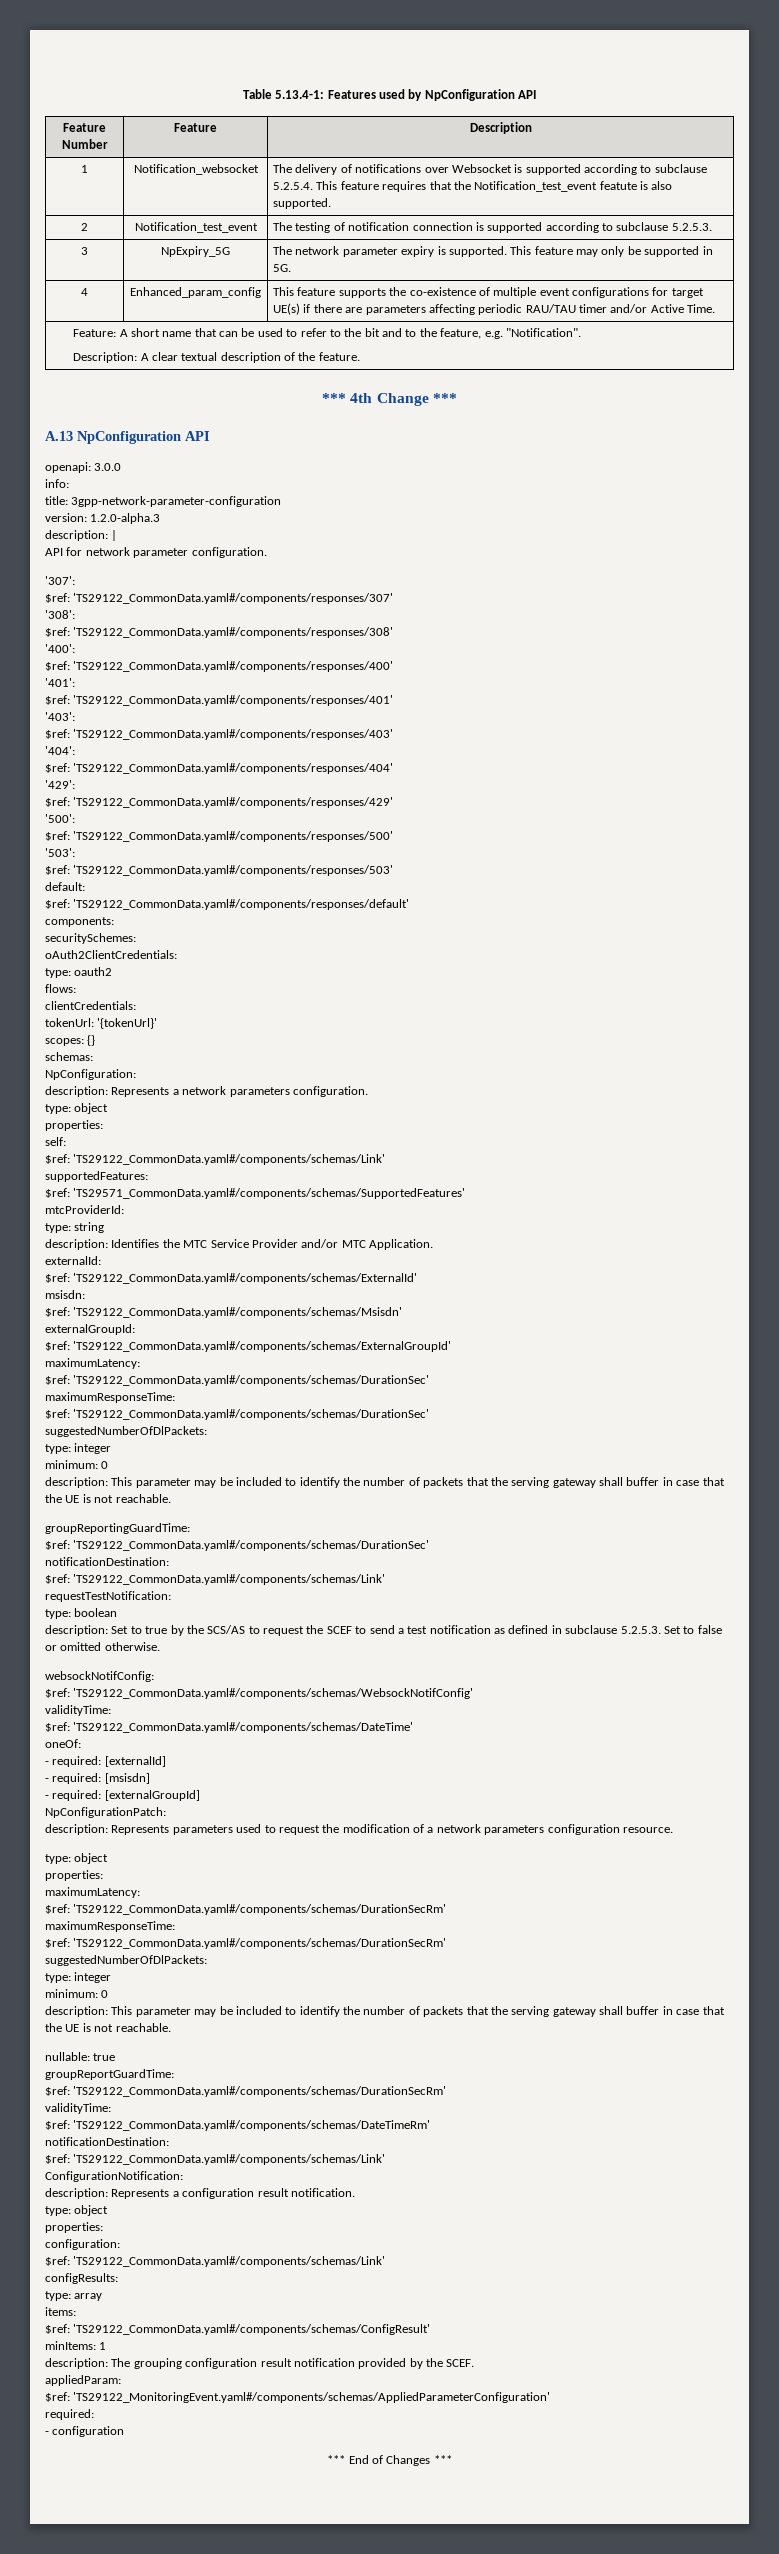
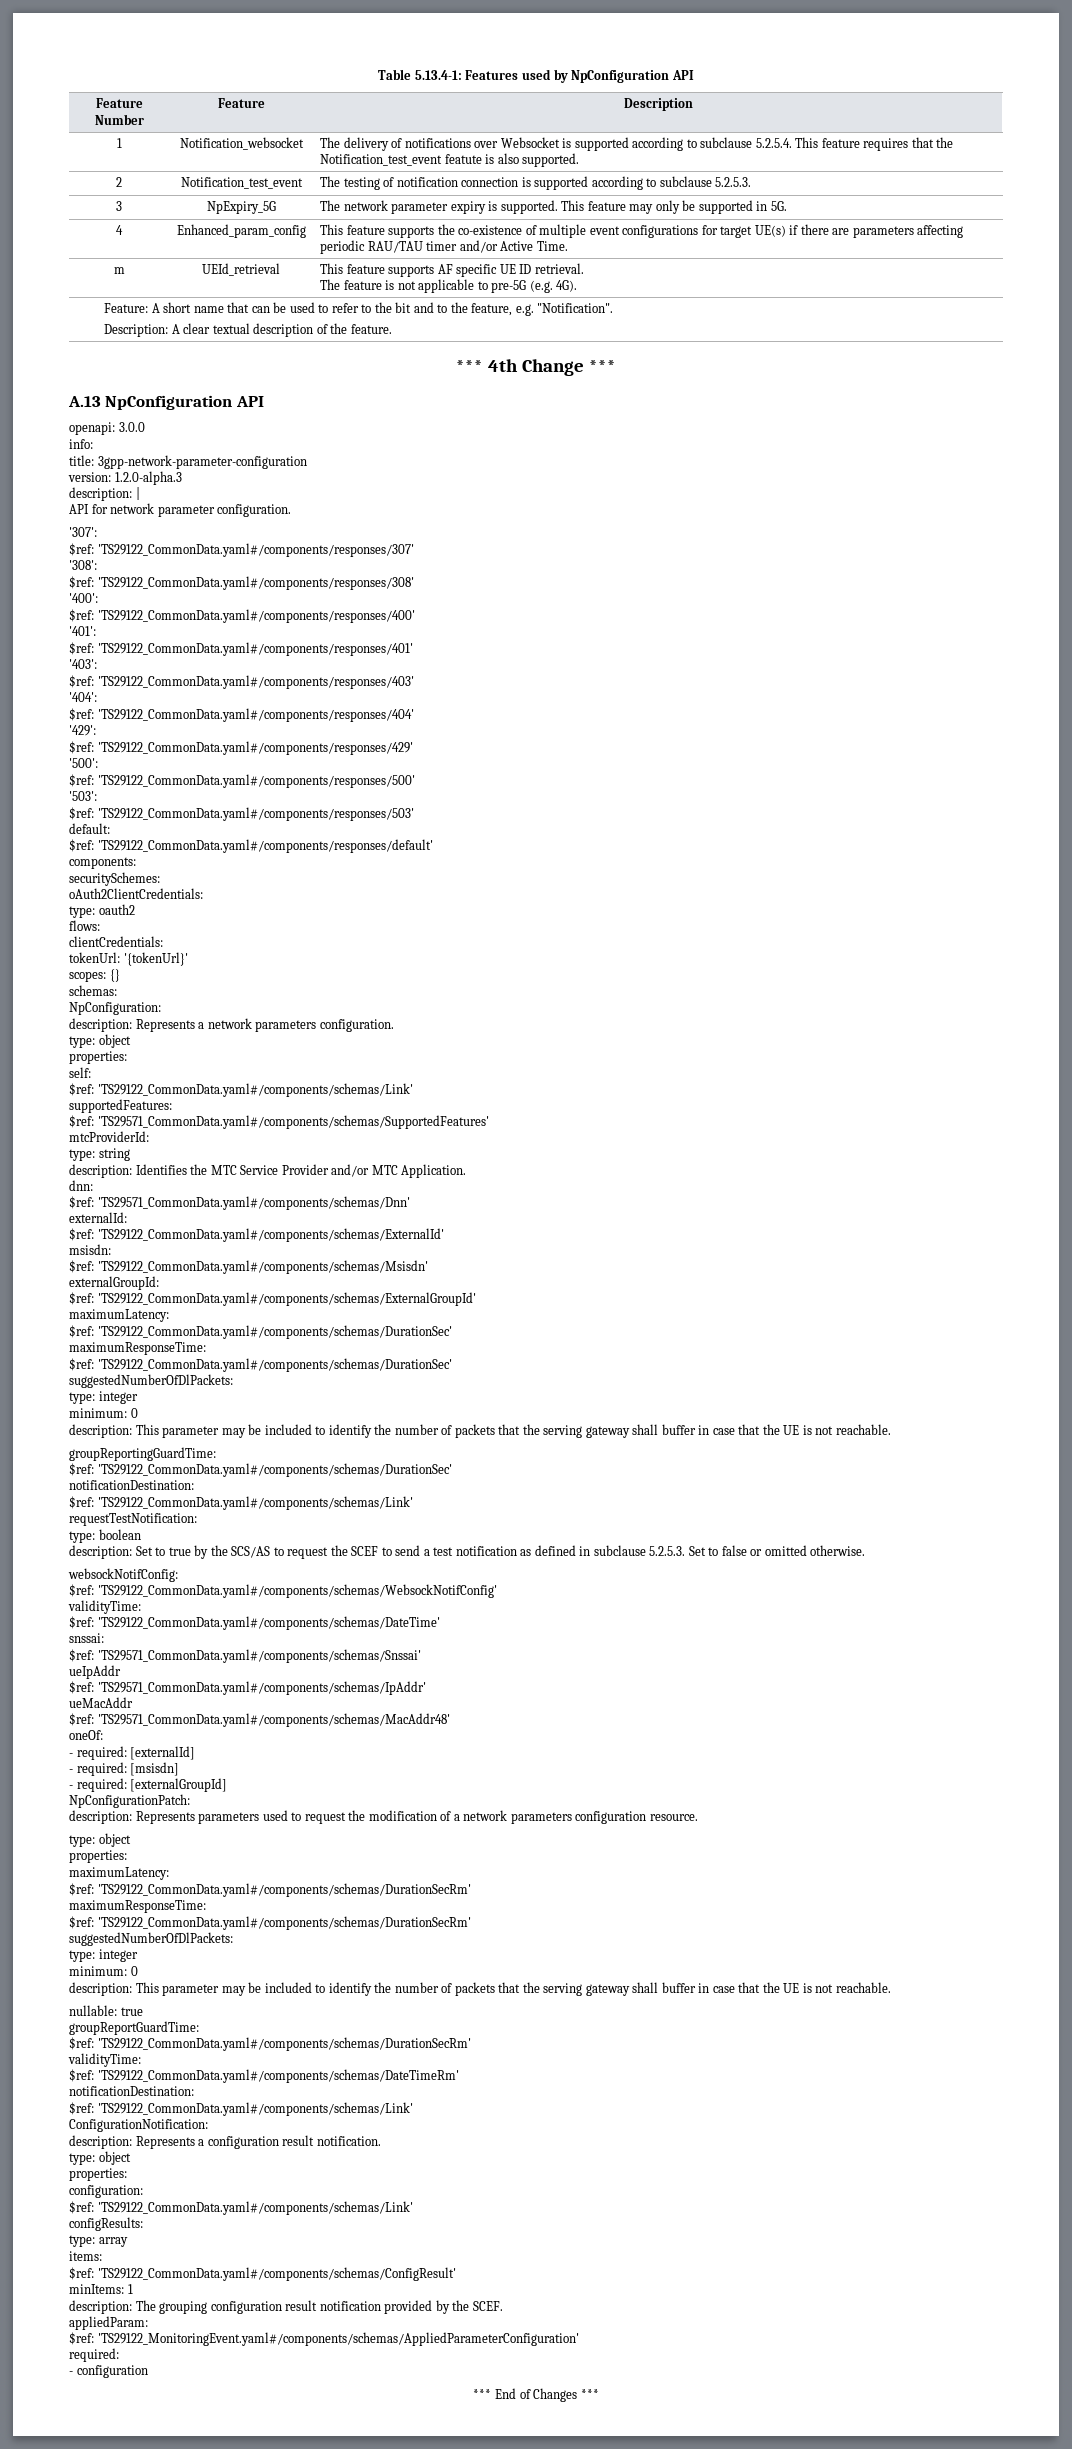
+ m | UEId_retrieval | This feature supports AF specific UE ID retrieval.
+ The feature is not applicable to pre-5G (e.g. 4G).
+ dnn:
+ $ref: 'TS29571_CommonData.yaml#/components/schemas/Dnn'
+ snssai:
+ $ref: 'TS29571_CommonData.yaml#/components/schemas/Snssai'
+ ueIpAddr
+ $ref: 'TS29571_CommonData.yaml#/components/schemas/IpAddr'
+ ueMacAddr
+ $ref: 'TS29571_CommonData.yaml#/components/schemas/MacAddr48'

